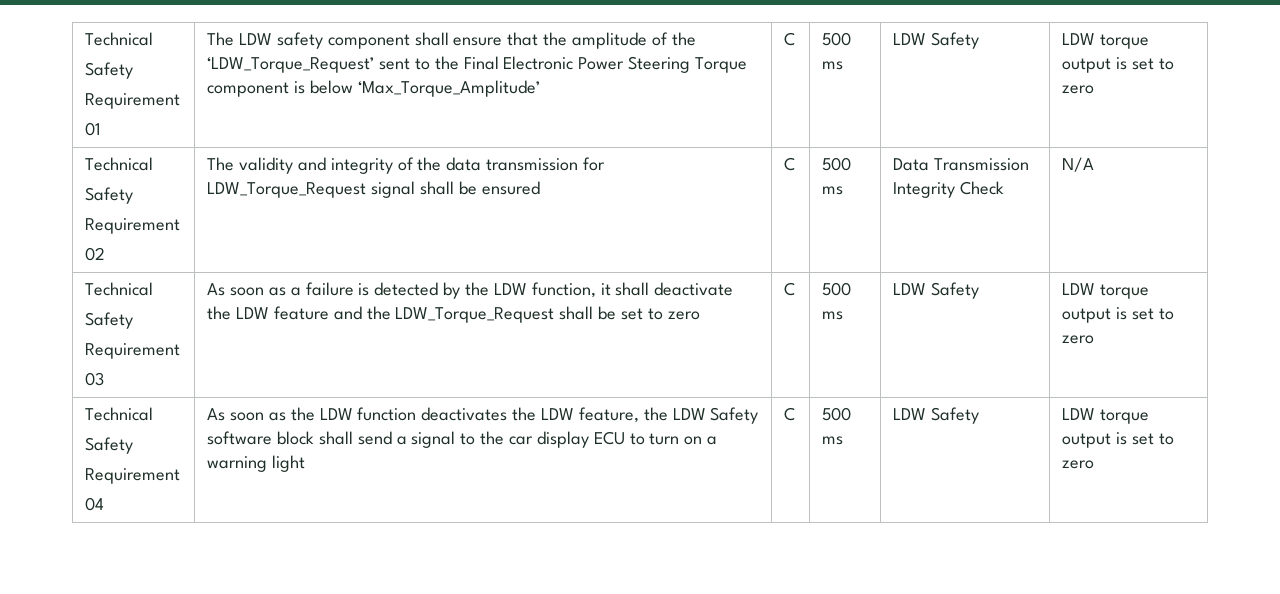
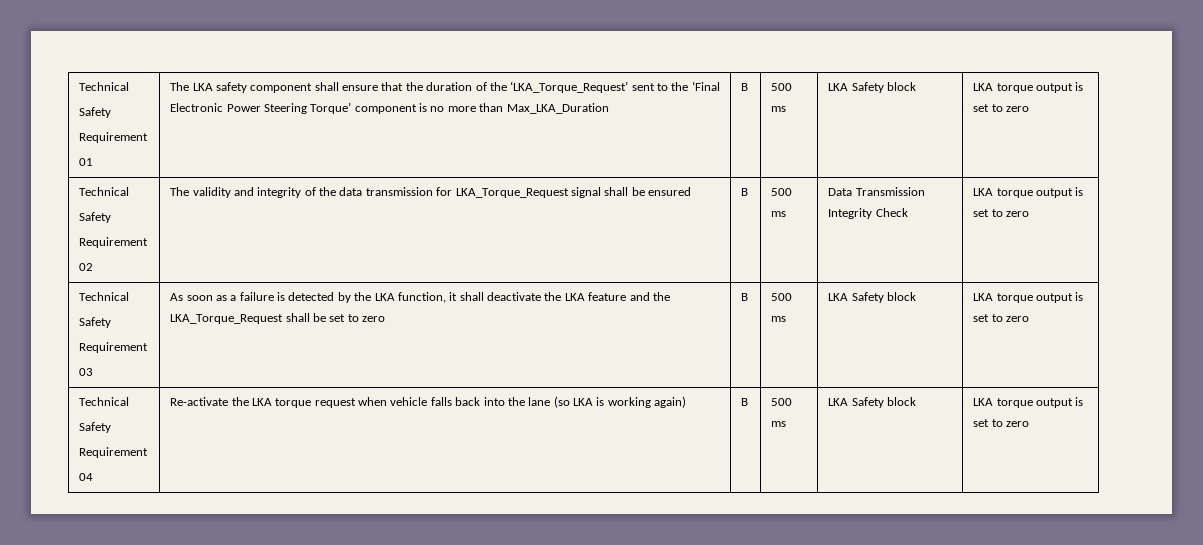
- The LDW safety component shall ensure that the amplitude of the ‘LDW_Torque_Request’ sent to the Final Electronic Power Steering Torque component is below ‘Max_Torque_Amplitude’ | C | 500 ms | LDW Safety | LDW torque output is set to zero
+ The LKA safety component shall ensure that the duration of the ‘LKA_Torque_Request’ sent to the ‘Final Electronic Power Steering Torque’ component is no more than Max_LKA_Duration | B | 500 ms | LKA Safety block | LKA torque output is set to zero
  Technical
  Safety
  Requirement
- 02 | The validity and integrity of the data transmission for LDW_Torque_Request signal shall be ensured | C | 500 ms | Data Transmission Integrity Check | N/A
+ 02 | The validity and integrity of the data transmission for LKA_Torque_Request signal shall be ensured | B | 500 ms | Data Transmission Integrity Check | LKA torque output is set to zero
- As soon as a failure is detected by the LDW function, it shall deactivate the LDW feature and the LDW_Torque_Request shall be set to zero | C | 500 ms | LDW Safety | LDW torque output is set to zero
+ As soon as a failure is detected by the LKA function, it shall deactivate the LKA feature and the LKA_Torque_Request shall be set to zero | B | 500 ms | LKA Safety block | LKA torque output is set to zero
- As soon as the LDW function deactivates the LDW feature, the LDW Safety software block shall send a signal to the car display ECU to turn on a warning light | C | 500 ms | LDW Safety | LDW torque output is set to zero
+ Re-activate the LKA torque request when vehicle falls back into the lane (so LKA is working again) | B | 500 ms | LKA Safety block | LKA torque output is set to zero

